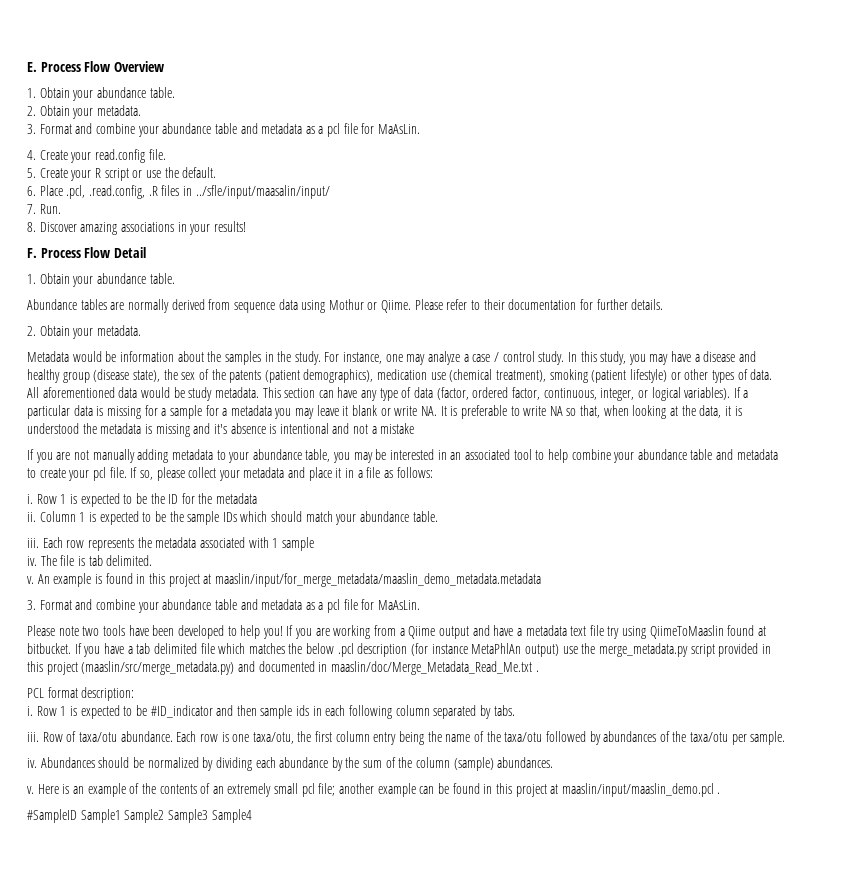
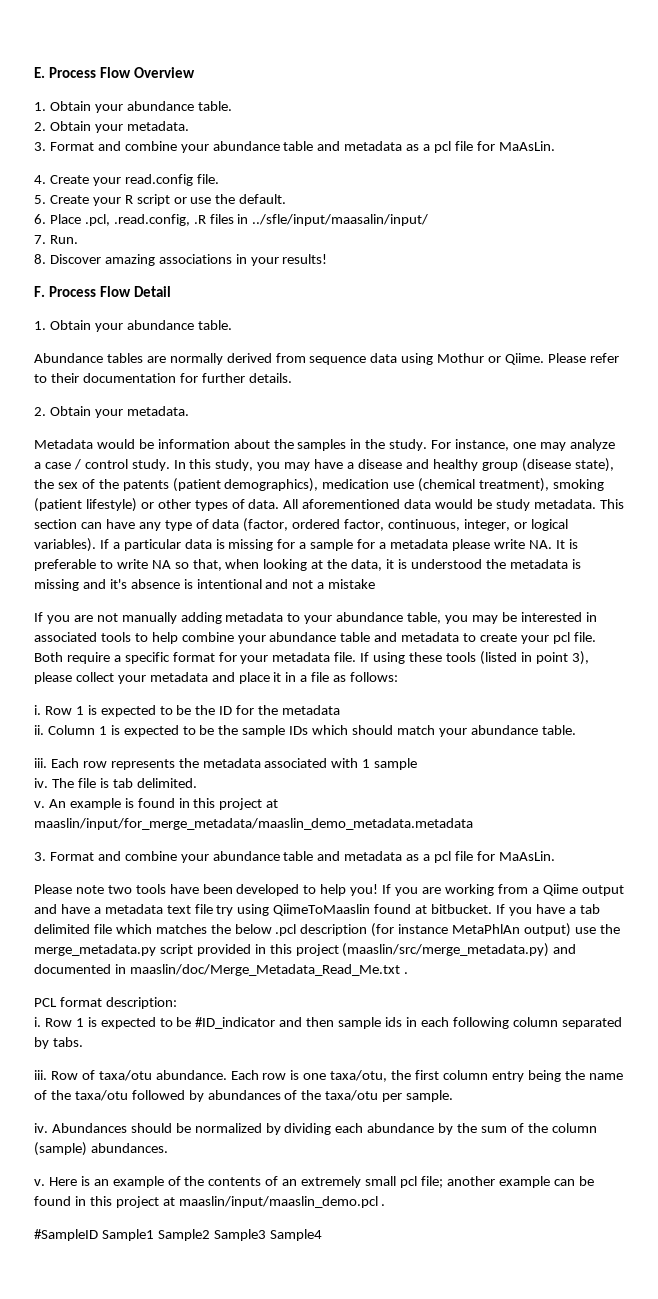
- If a particular data is missing for a sample for a metadata you may leave it blank or write NA. It is preferable to write NA so that, when looking at the data, it is understood the metadata is missing and it's absence is intentional and not a mistake
+ If a particular data is missing for a sample for a metadata please write NA. It is preferable to write NA so that, when looking at the data, it is understood the metadata is missing and it's absence is intentional and not a mistake
- If you are not manually adding metadata to your abundance table, you may be interested in an associated tool to help combine your abundance table and metadata to create your pcl file.
+ If you are not manually adding metadata to your abundance table, you may be interested in associated tools to help combine your abundance table and metadata to create your pcl file.
- If so, please collect your metadata and place it in a file as follows:
+ Both require a specific format for your metadata file. If using these tools (listed in point 3), please collect your metadata and place it in a file as follows:

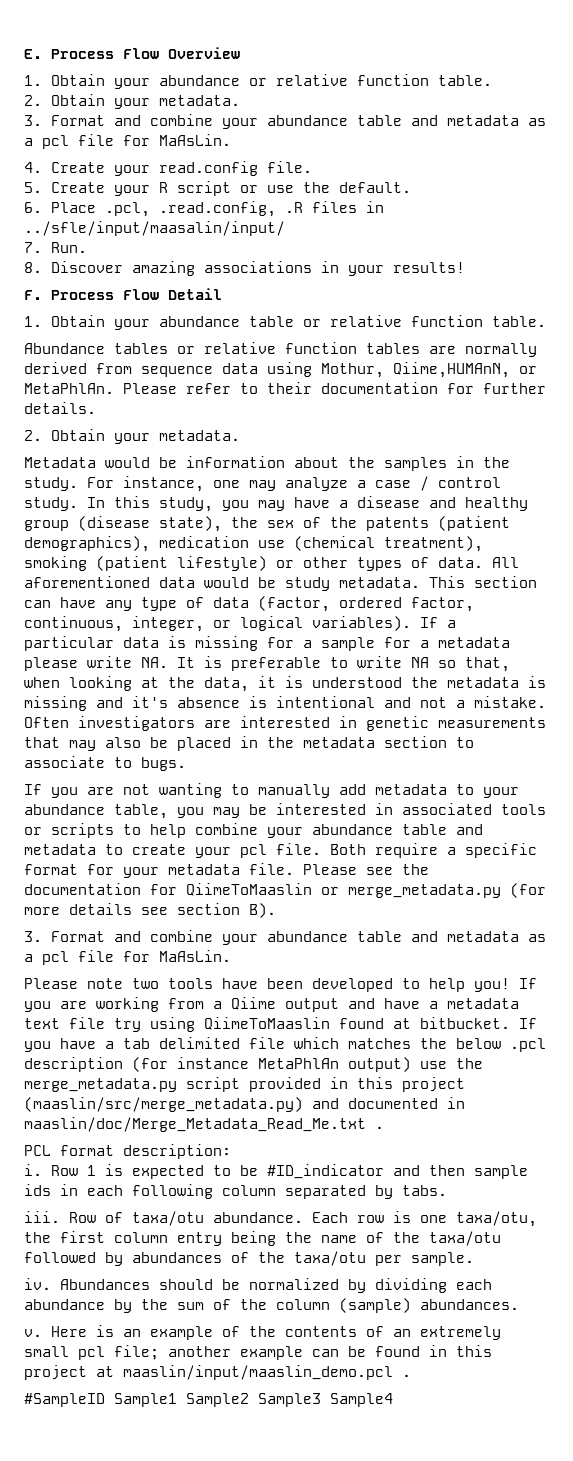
  E. Process Flow Overview
- 1. Obtain your abundance table.
+ 1. Obtain your abundance or relative function table.
  F. Process Flow Detail
- 1. Obtain your abundance table.
+ 1. Obtain your abundance table or relative function table.
- Abundance tables are normally derived from sequence data using Mothur or Qiime.
+ Abundance tables or relative function tables are normally derived from sequence data using Mothur, Qiime,HUMAnN, or MetaPhlAn.
- If a particular data is missing for a sample for a metadata please write NA. It is preferable to write NA so that, when looking at the data, it is understood the metadata is missing and it's absence is intentional and not a mistake
+ If a particular data is missing for a sample for a metadata please write NA. It is preferable to write NA so that, when looking at the data, it is understood the metadata is missing and it's absence is intentional and not a mistake. Often investigators are interested in genetic measurements that may also be placed in the metadata section to associate to bugs.
- If you are not manually adding metadata to your abundance table, you may be interested in associated tools to help combine your abundance table and metadata to create your pcl file.
+ If you are not wanting to manually add metadata to your abundance table, you may be interested in associated tools or scripts to help combine your abundance table and metadata to create your pcl file.
- If using these tools (listed in point 3), please collect your metadata and place it in a file as follows:
- i. Row 1 is expected to be the ID for the metadata
- ii. Column 1 is expected to be the sample IDs which should match your abundance table.
- iii. Each row represents the metadata associated with 1 sample
- iv. The file is tab delimited.
- v. An example is found in this project at maaslin/input/for_merge_metadata/maaslin_demo_metadata.metadata
+ Please see the documentation for QiimeToMaaslin or merge_metadata.py (for more details see section B).

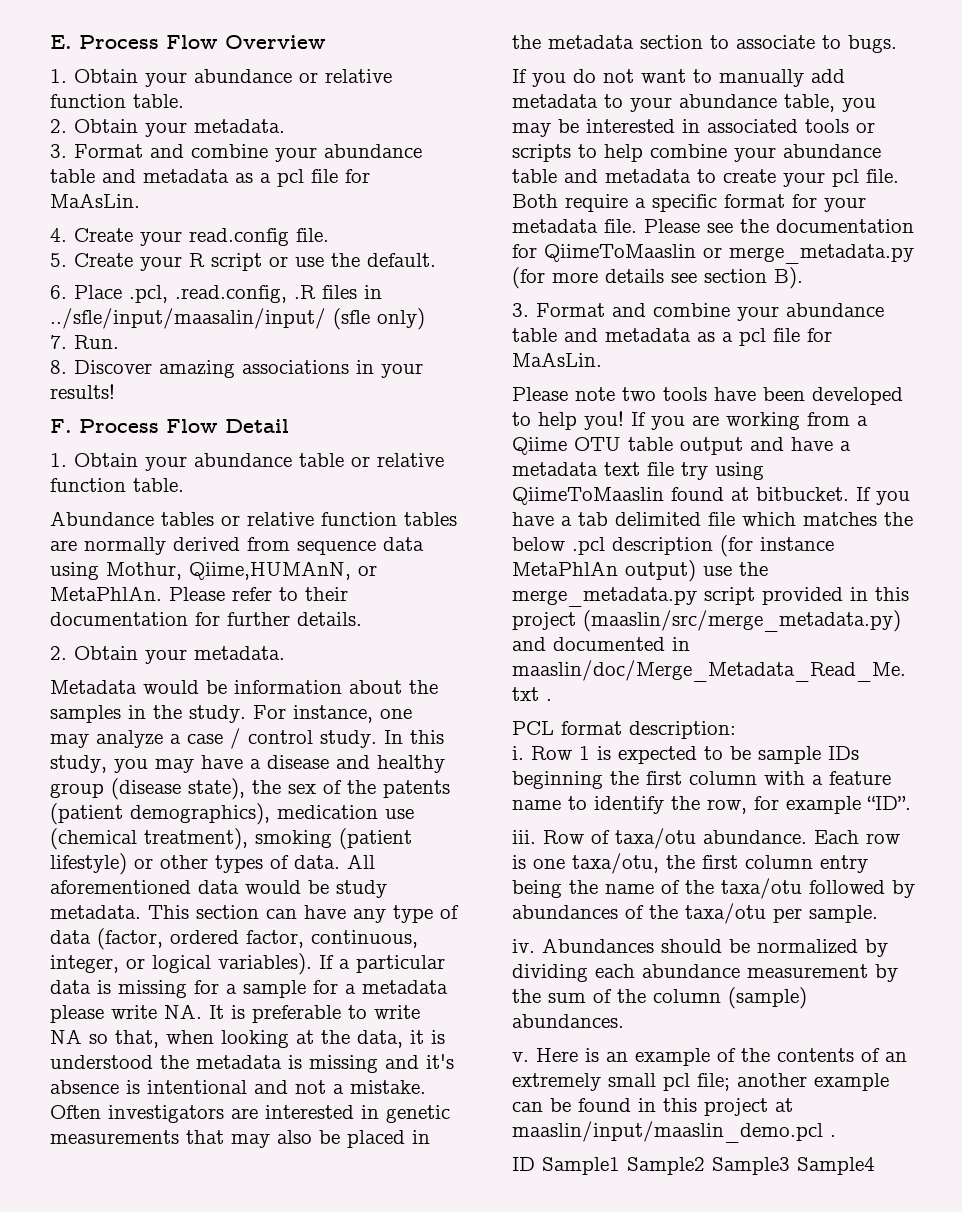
- 6. Place .pcl, .read.config, .R files in ../sfle/input/maasalin/input/
+ 6. Place .pcl, .read.config, .R files in ../sfle/input/maasalin/input/ (sfle only)
- If you are not wanting to manually add metadata to your abundance table, you may be interested in associated tools or scripts to help combine your abundance table and metadata to create your pcl file.
+ If you do not want to manually add metadata to your abundance table, you may be interested in associated tools or scripts to help combine your abundance table and metadata to create your pcl file.
- If you are working from a Qiime output and have a metadata text file try using QiimeToMaaslin found at bitbucket.
+ If you are working from a Qiime OTU table output and have a metadata text file try using QiimeToMaaslin found at bitbucket.
- Row 1 is expected to be #ID_indicator and then sample ids in each following column separated by tabs.
+ Row 1 is expected to be sample IDs beginning the first column with a feature name to identify the row, for example “ID”.
- Abundances should be normalized by dividing each abundance by the sum of the column (sample) abundances.
+ Abundances should be normalized by dividing each abundance measurement by the sum of the column (sample) abundances.
- #SampleID Sample1 Sample2 Sample3 Sample4
+ ID Sample1 Sample2 Sample3 Sample4

